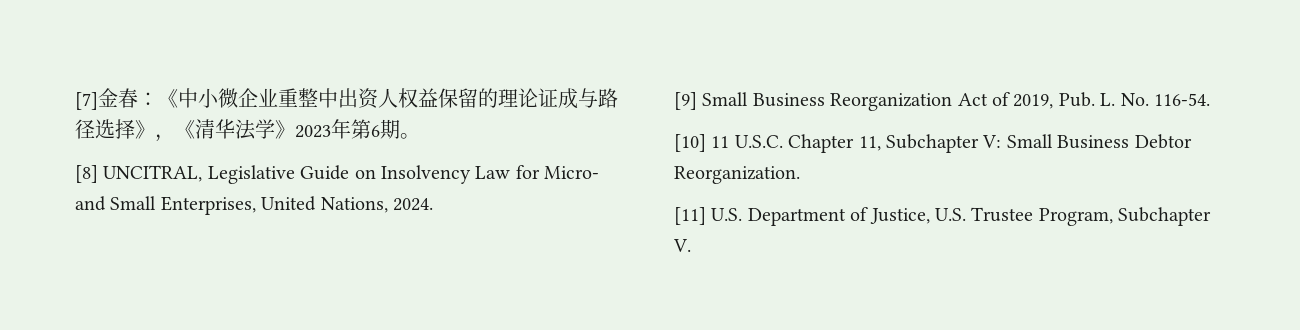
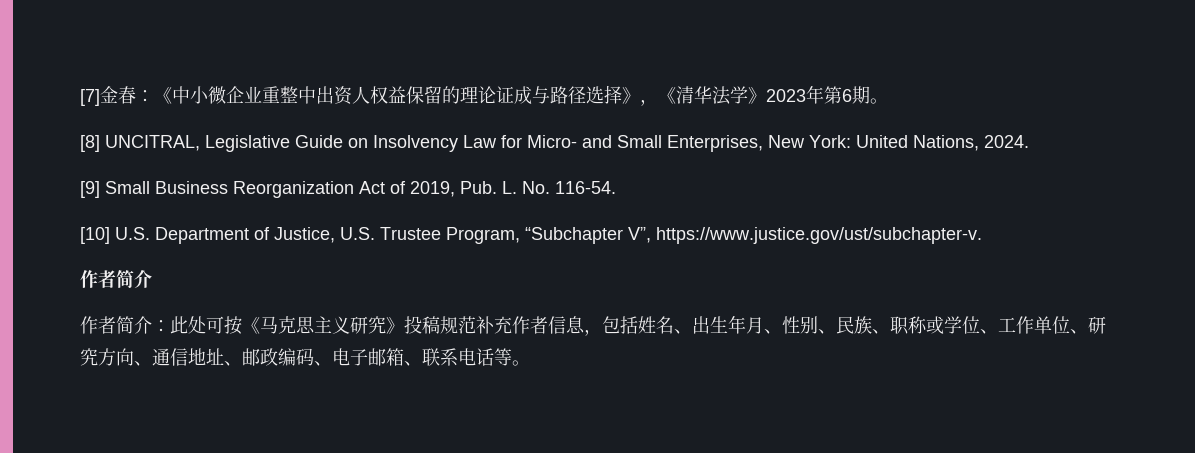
- [8] UNCITRAL, Legislative Guide on Insolvency Law for Micro- and Small Enterprises, United Nations, 2024.
+ [8] UNCITRAL, Legislative Guide on Insolvency Law for Micro- and Small Enterprises, New York: United Nations, 2024.
- [10] 11 U.S.C. Chapter 11, Subchapter V: Small Business Debtor Reorganization.
- [11] U.S. Department of Justice, U.S. Trustee Program, Subchapter V.
+ [10] U.S. Department of Justice, U.S. Trustee Program, “Subchapter V”, https://www.justice.gov/ust/subchapter-v.
+ 作者简介
+ 作者简介：此处可按《马克思主义研究》投稿规范补充作者信息，包括姓名、出生年月、性别、民族、职称或学位、工作单位、研究方向、通信地址、邮政编码、电子邮箱、联系电话等。

